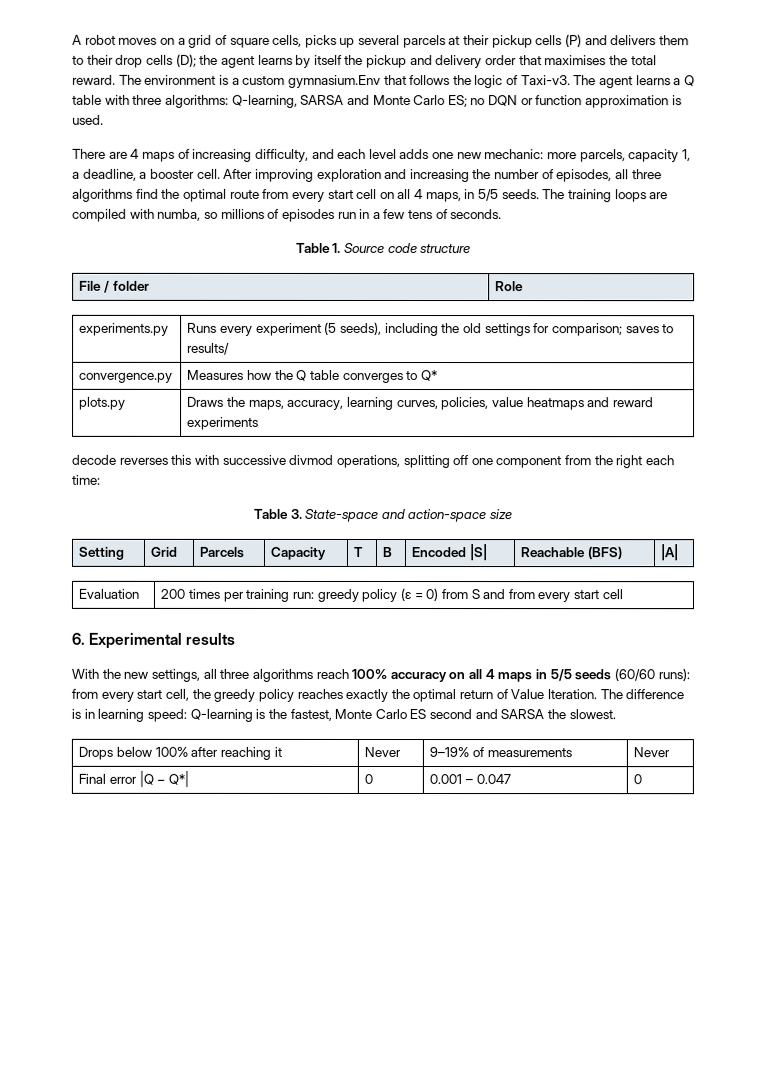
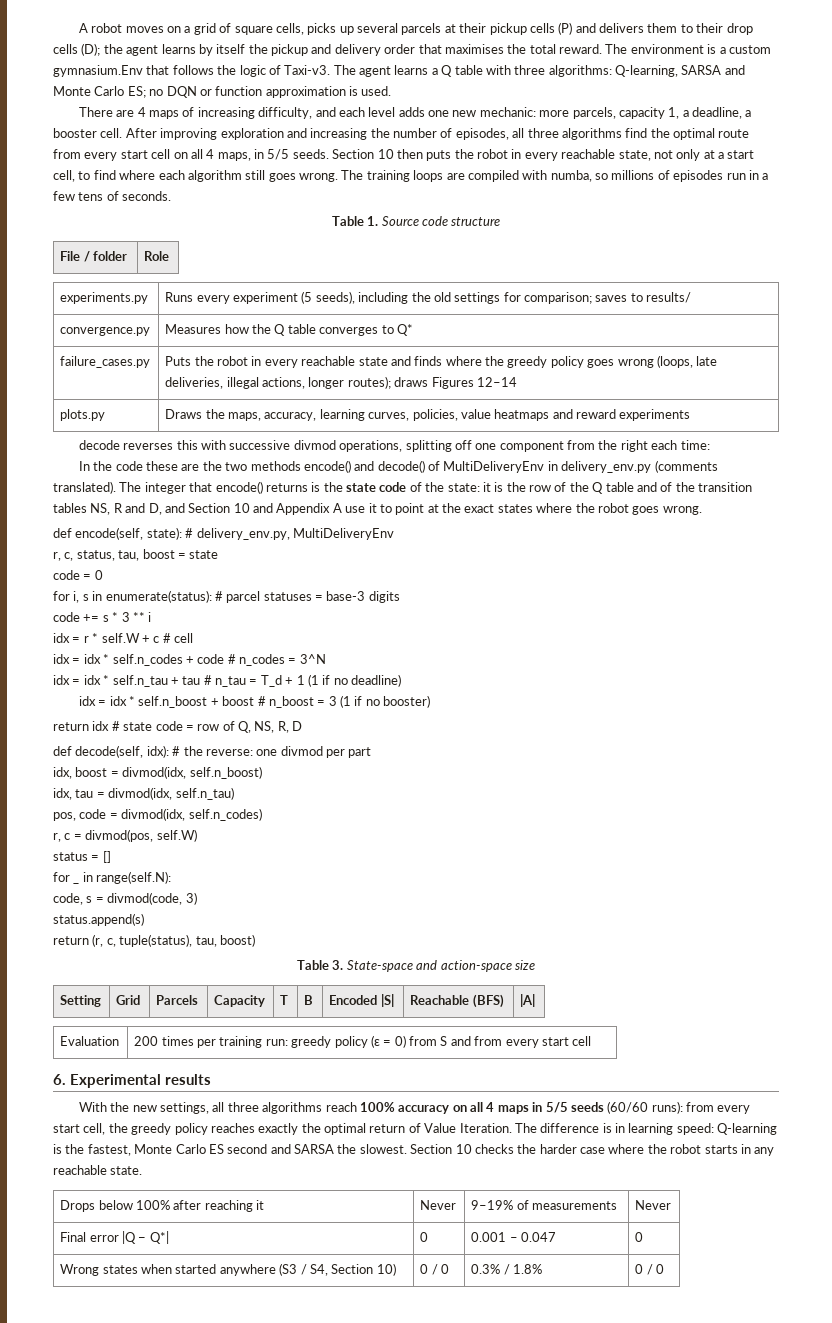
+ Section 10 then puts the robot in every reachable state, not only at a start cell, to find where each algorithm still goes wrong.
+ failure_cases.py | Puts the robot in every reachable state and finds where the greedy policy goes wrong (loops, late deliveries, illegal actions, longer routes); draws Figures 12–14
+ In the code these are the two methods encode() and decode() of MultiDeliveryEnv in delivery_env.py (comments translated). The integer that encode() returns is the state code of the state: it is the row of the Q table and of the transition tables NS, R and D, and Section 10 and Appendix A use it to point at the exact states where the robot goes wrong.
+ def encode(self, state): # delivery_env.py, MultiDeliveryEnv
+ r, c, status, tau, boost = state
+ code = 0
+ for i, s in enumerate(status): # parcel statuses = base-3 digits
+ code += s * 3 ** i
+ idx = r * self.W + c # cell
+ idx = idx * self.n_codes + code # n_codes = 3^N
+ idx = idx * self.n_tau + tau # n_tau = T_d + 1 (1 if no deadline)
+ idx = idx * self.n_boost + boost # n_boost = 3 (1 if no booster)
+ return idx # state code = row of Q, NS, R, D
+ def decode(self, idx): # the reverse: one divmod per part
+ idx, boost = divmod(idx, self.n_boost)
+ idx, tau = divmod(idx, self.n_tau)
+ pos, code = divmod(idx, self.n_codes)
+ r, c = divmod(pos, self.W)
+ status = []
+ for _ in range(self.N):
+ code, s = divmod(code, 3)
+ status.append(s)
+ return (r, c, tuple(status), tau, boost)
+ Section 10 checks the harder case where the robot starts in any reachable state.
+ Wrong states when started anywhere (S3 / S4, Section 10) | 0 / 0 | 0.3% / 1.8% | 0 / 0

